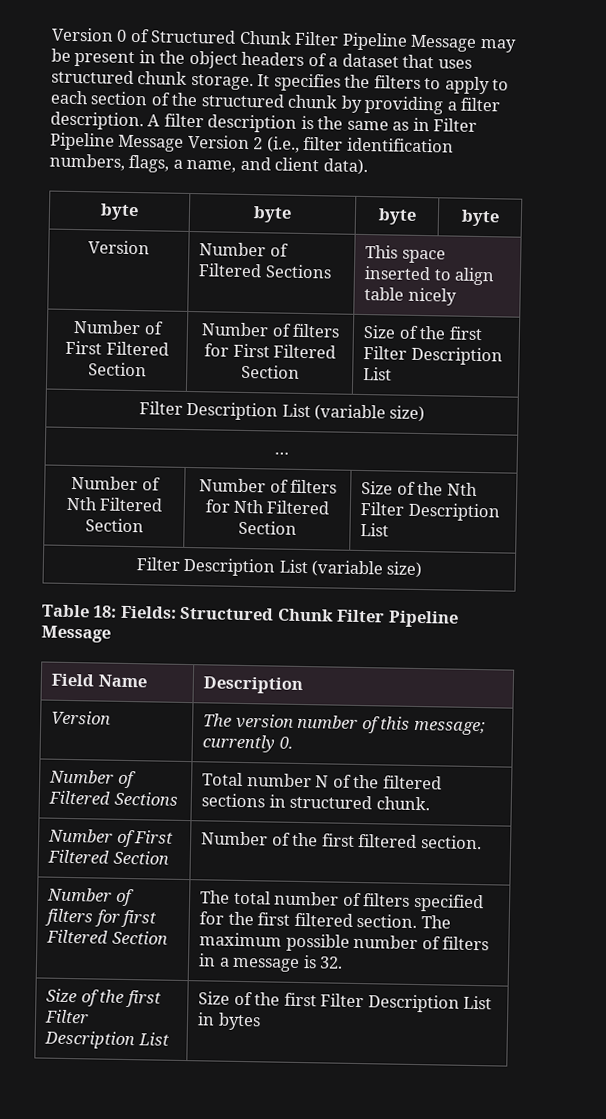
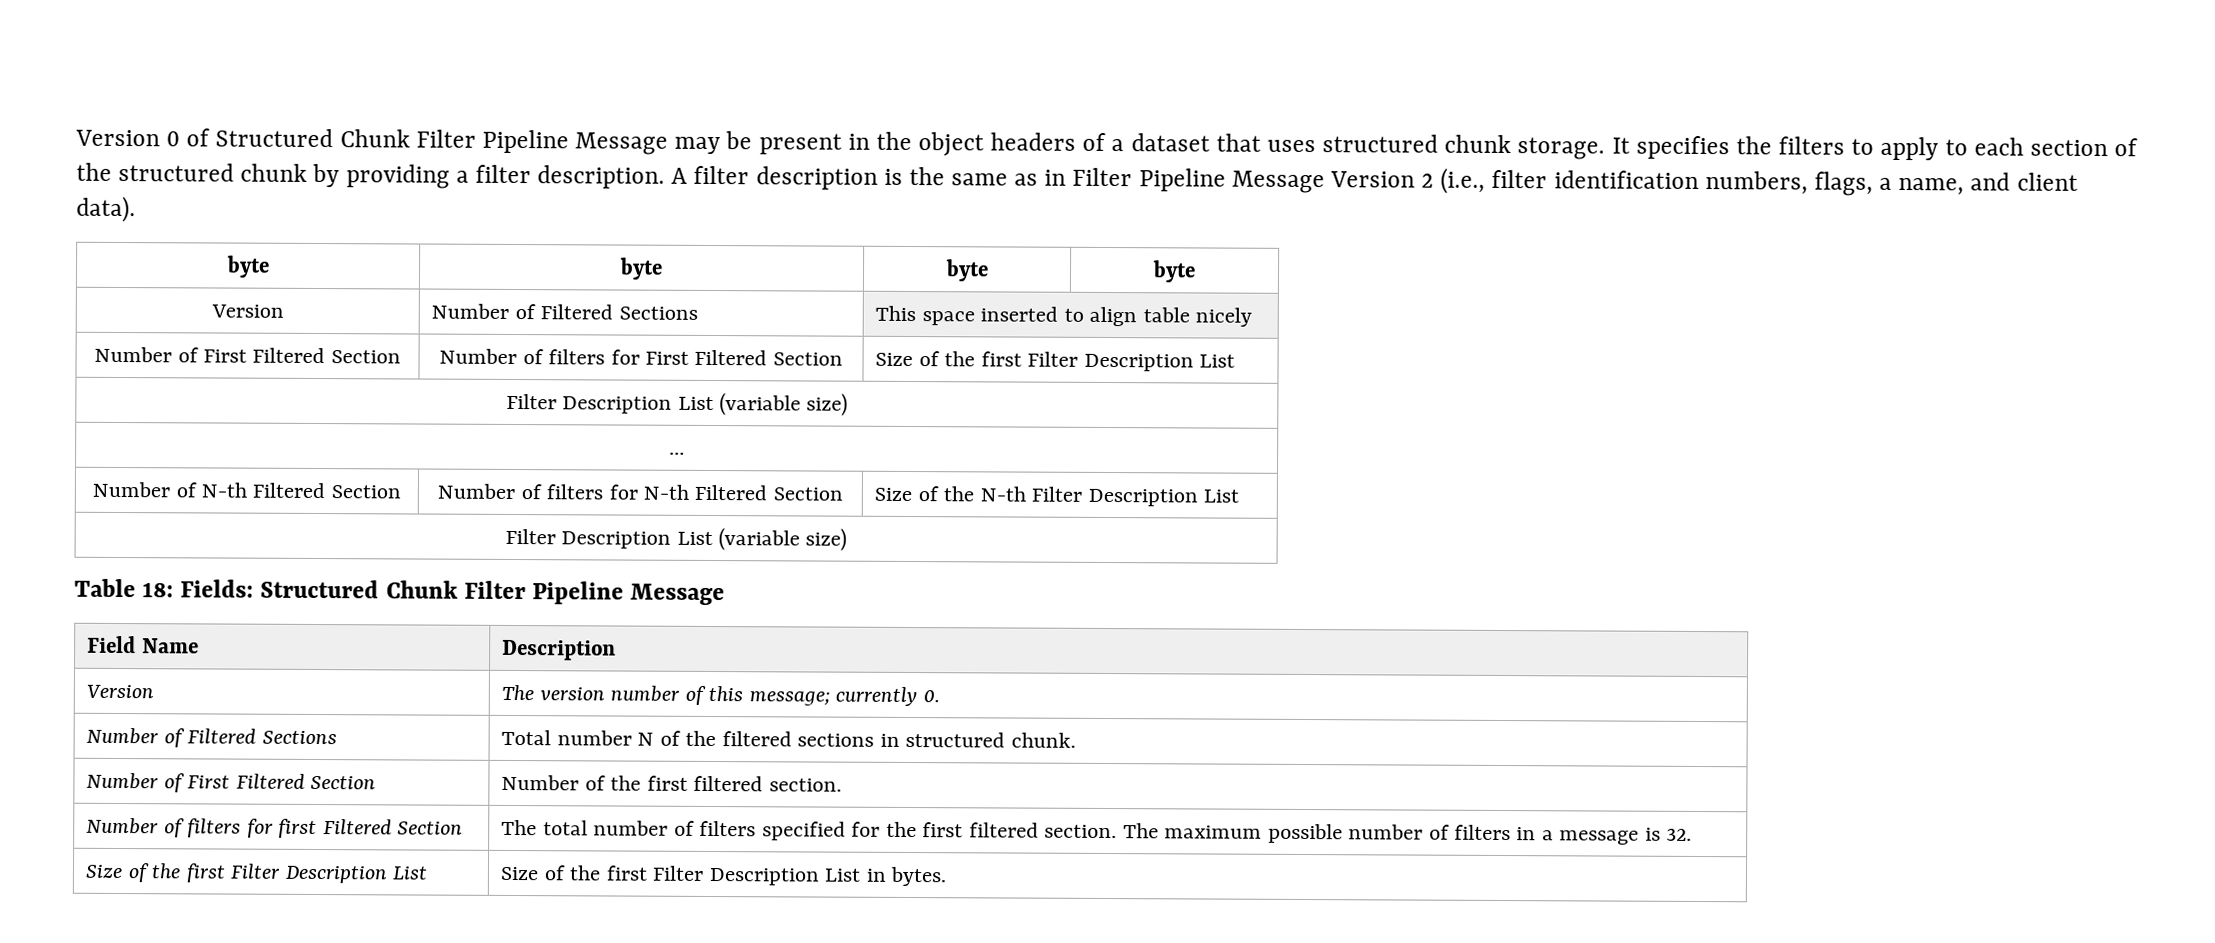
- Number of Nth Filtered Section | Number of filters for Nth Filtered Section | Size of the Nth Filter Description List
+ Number of N-th Filtered Section | Number of filters for N-th Filtered Section | Size of the N-th Filter Description List
- Size of the first Filter Description List | Size of the first Filter Description List in bytes
+ Size of the first Filter Description List | Size of the first Filter Description List in bytes.

